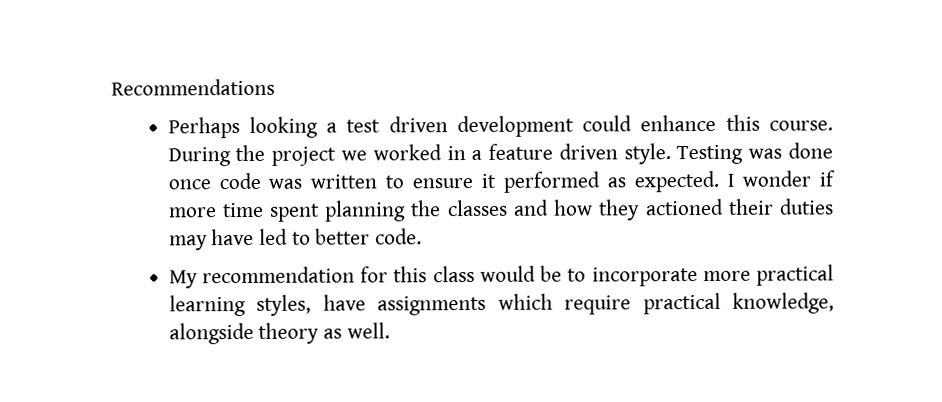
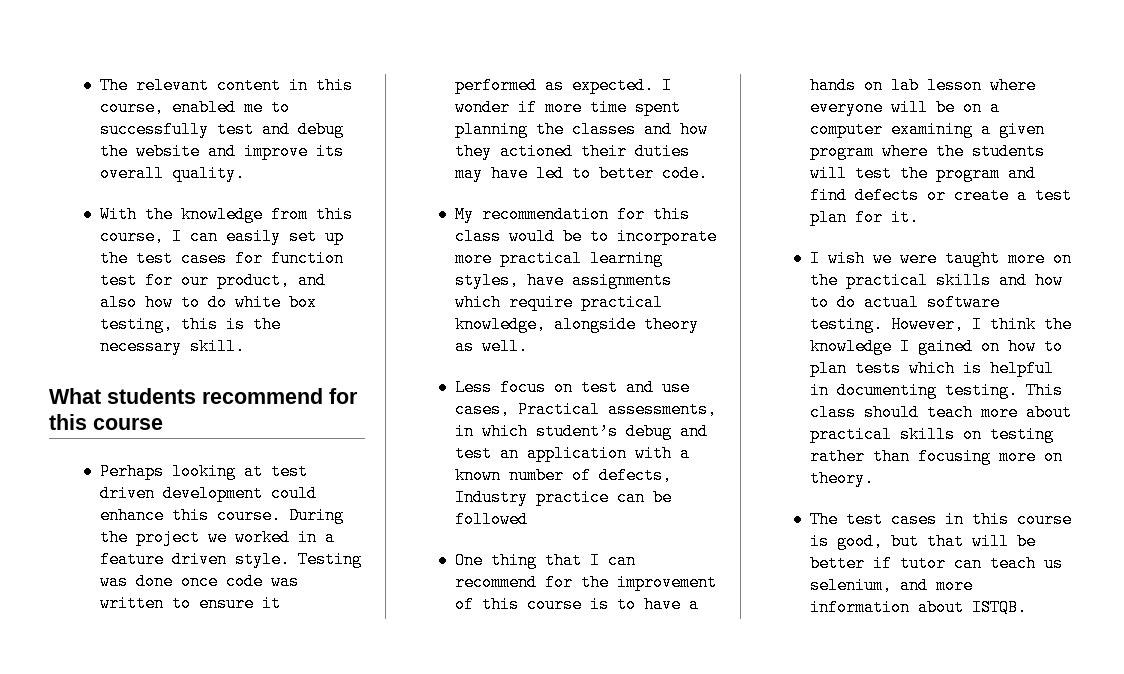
- Recommendations
+ The relevant content in this course, enabled me to successfully test and debug the website and improve its overall quality.
+ With the knowledge from this course, I can easily set up the test cases for function test for our product, and also how to do white box testing, this is the necessary skill.
+ What students recommend for this course
- Perhaps looking a test driven development could enhance this course.
+ Perhaps looking at test driven development could enhance this course.
+ Less focus on test and use cases, Practical assessments, in which student’s debug and test an application with a known number of defects, Industry practice can be followed
+ One thing that I can recommend for the improvement of this course is to have a hands on lab lesson where everyone will be on a computer examining a given program where the students will test the program and find defects or create a test plan for it.
+ I wish we were taught more on the practical skills and how to do actual software testing. However, I think the knowledge I gained on how to plan tests which is helpful in documenting testing. This class should teach more about practical skills on testing rather than focusing more on theory.
+ The test cases in this course is good, but that will be better if tutor can teach us selenium, and more information about ISTQB.

